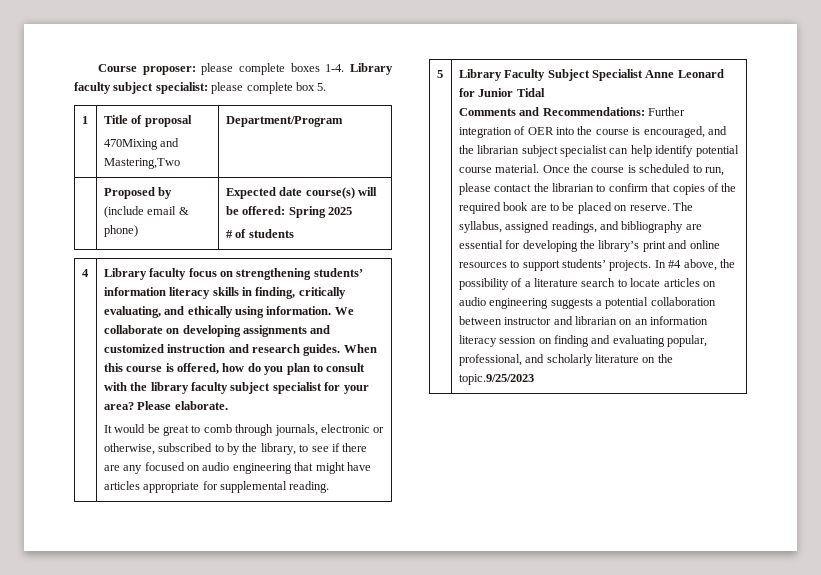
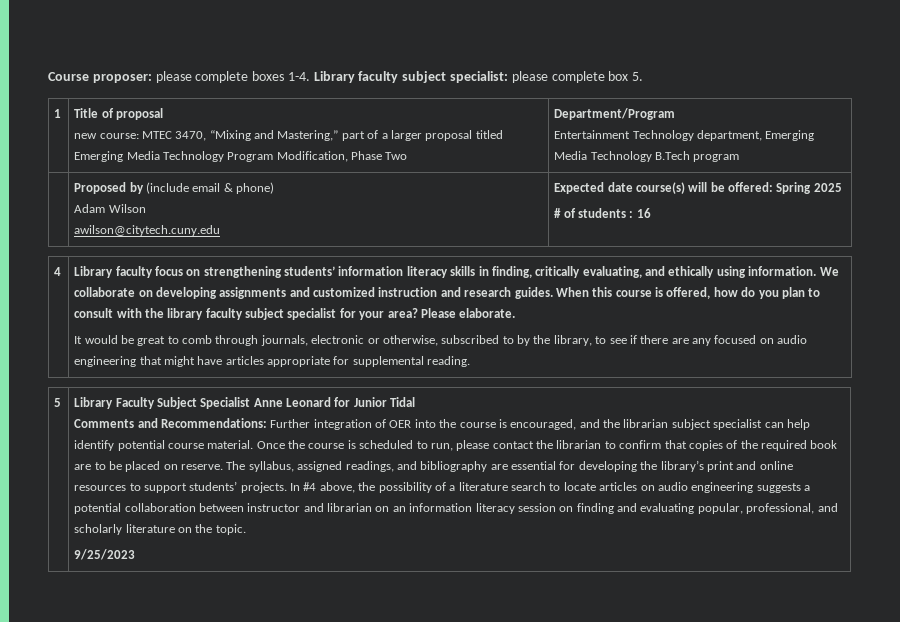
  1 | Title of proposal
- 470Mixing and Mastering,Two | Department/Program
+ new course: MTEC 3470, “Mixing and Mastering,” part of a larger proposal titled Emerging Media Technology Program Modification, Phase Two | Department/Program
+ Entertainment Technology department, Emerging Media Technology B.Tech program
- | Proposed by (include email & phone) | Expected date course(s) will be offered: Spring 2025
- # of students
+ | Proposed by (include email & phone)
+ Adam Wilson
+ awilson@citytech.cuny.edu | Expected date course(s) will be offered: Spring 2025
+ # of students : 16
- In #4 above, the possibility of a literature search to locate articles on audio engineering suggests a potential collaboration between instructor and librarian on an information literacy session on finding and evaluating popular, professional, and scholarly literature on the topic.9/25/2023
+ In #4 above, the possibility of a literature search to locate articles on audio engineering suggests a potential collaboration between instructor and librarian on an information literacy session on finding and evaluating popular, professional, and scholarly literature on the topic.
+ 9/25/2023

